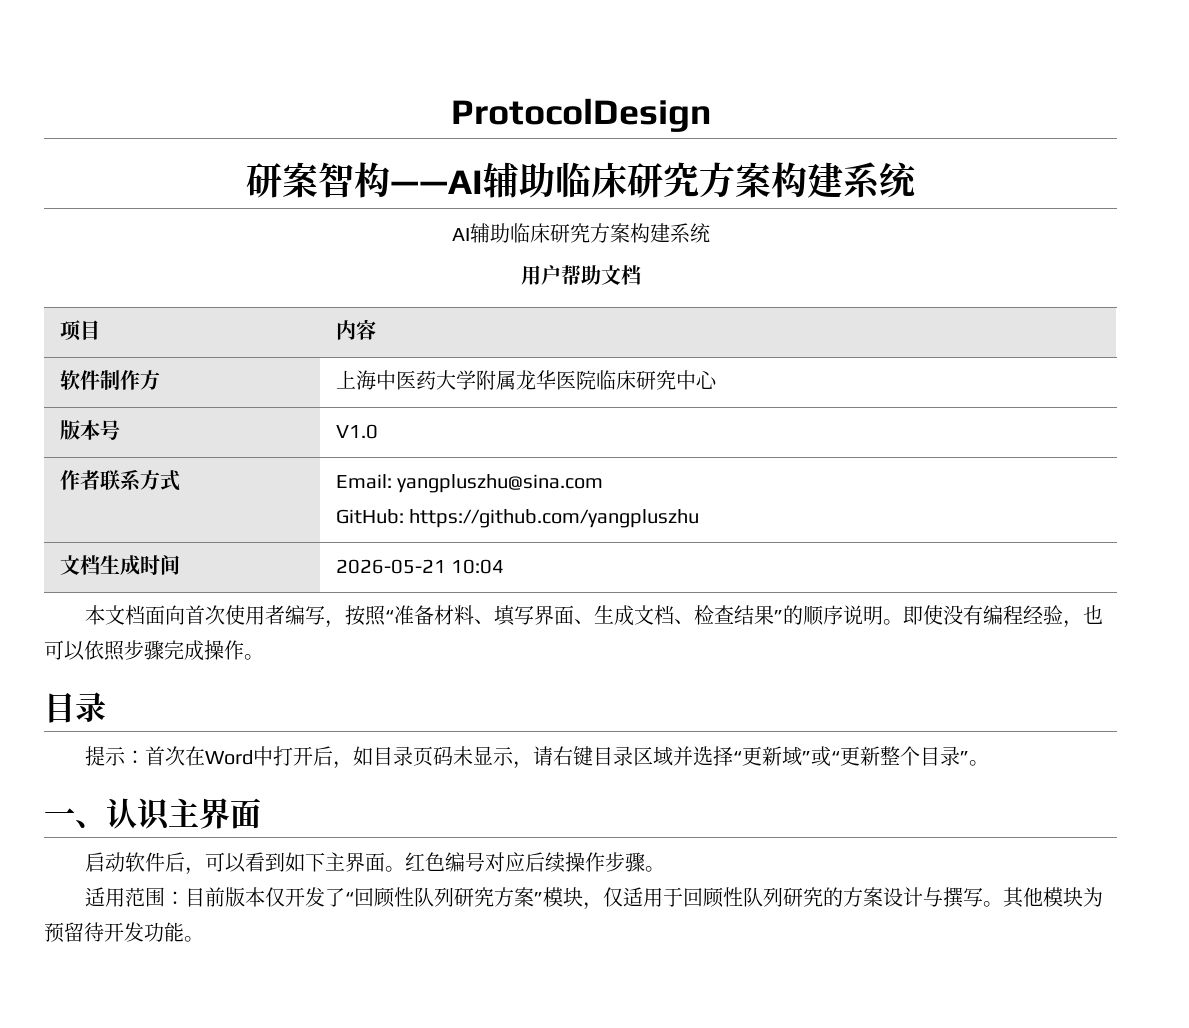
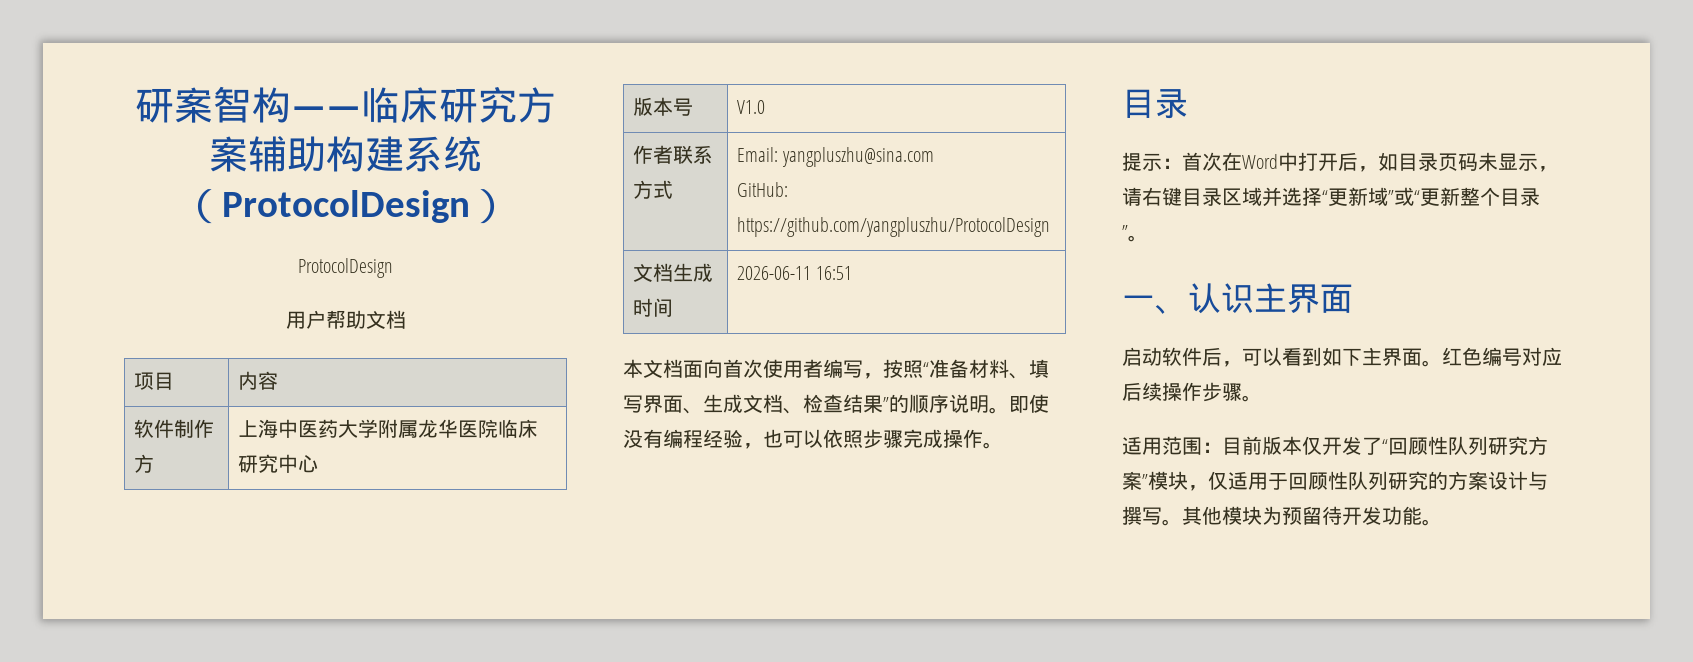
- ProtocolDesign
- 研案智构——AI辅助临床研究方案构建系统
- AI辅助临床研究方案构建系统
+ 研案智构——临床研究方案辅助构建系统（ProtocolDesign）
+ ProtocolDesign
  作者联系方式 | Email: yangpluszhu@sina.com
- GitHub: https://github.com/yangpluszhu
+ GitHub: https://github.com/yangpluszhu/ProtocolDesign
- 文档生成时间 | 2026-05-21 10:04
+ 文档生成时间 | 2026-06-11 16:51

